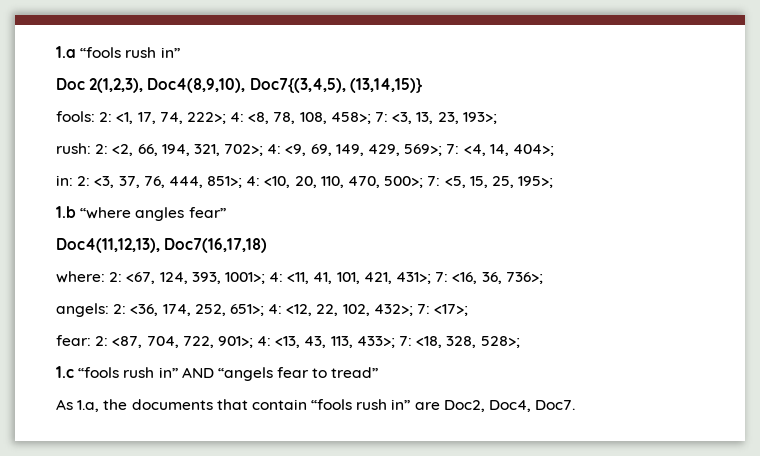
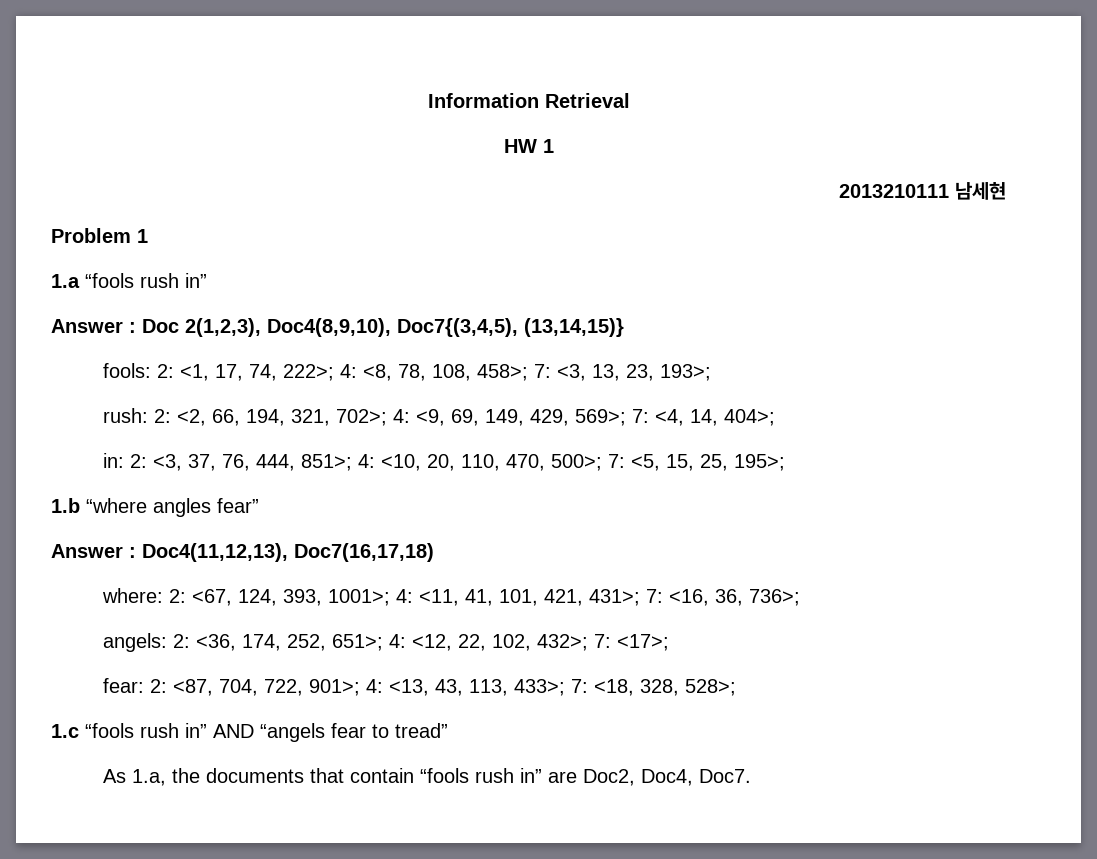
+ Information Retrieval
+ HW 1
+ 2013210111 남세현
+ Problem 1
- Doc 2(1,2,3), Doc4(8,9,10), Doc7{(3,4,5), (13,14,15)}
+ Answer : Doc 2(1,2,3), Doc4(8,9,10), Doc7{(3,4,5), (13,14,15)}
- Doc4(11,12,13), Doc7(16,17,18)
+ Answer : Doc4(11,12,13), Doc7(16,17,18)

